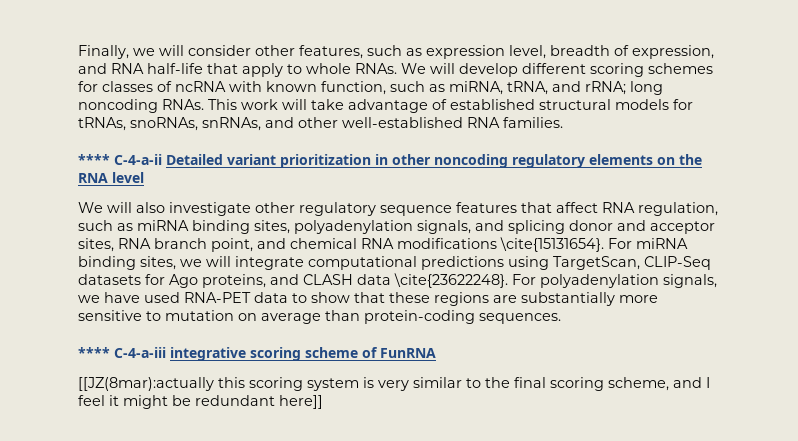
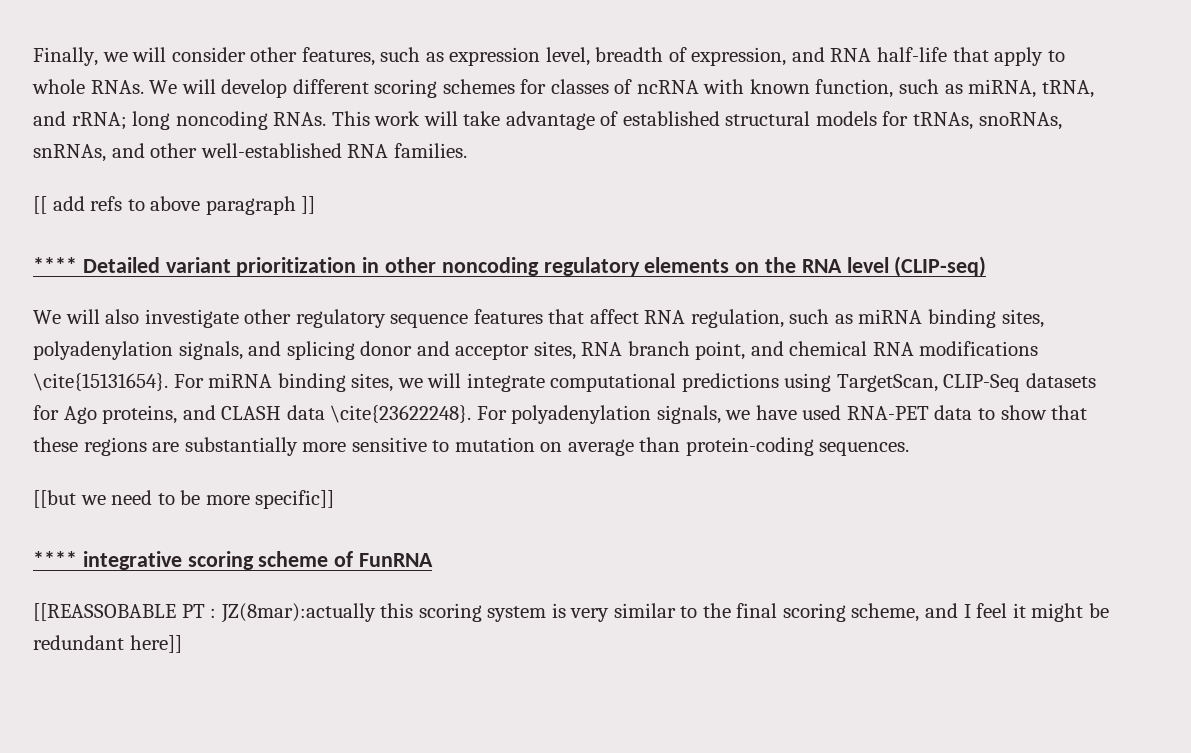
- **** C-4-a-ii Detailed variant prioritization in other noncoding regulatory elements on the RNA level
+ [[ add refs to above paragraph ]]
+ **** Detailed variant prioritization in other noncoding regulatory elements on the RNA level (CLIP-seq)
- **** C-4-a-iii integrative scoring scheme of FunRNA
+ [[but we need to be more specific]]
+ **** integrative scoring scheme of FunRNA
- [[JZ(8mar):actually this scoring system is very similar to the final scoring scheme, and I feel it might be redundant here]]
+ [[REASSOBABLE PT : JZ(8mar):actually this scoring system is very similar to the final scoring scheme, and I feel it might be redundant here]]

